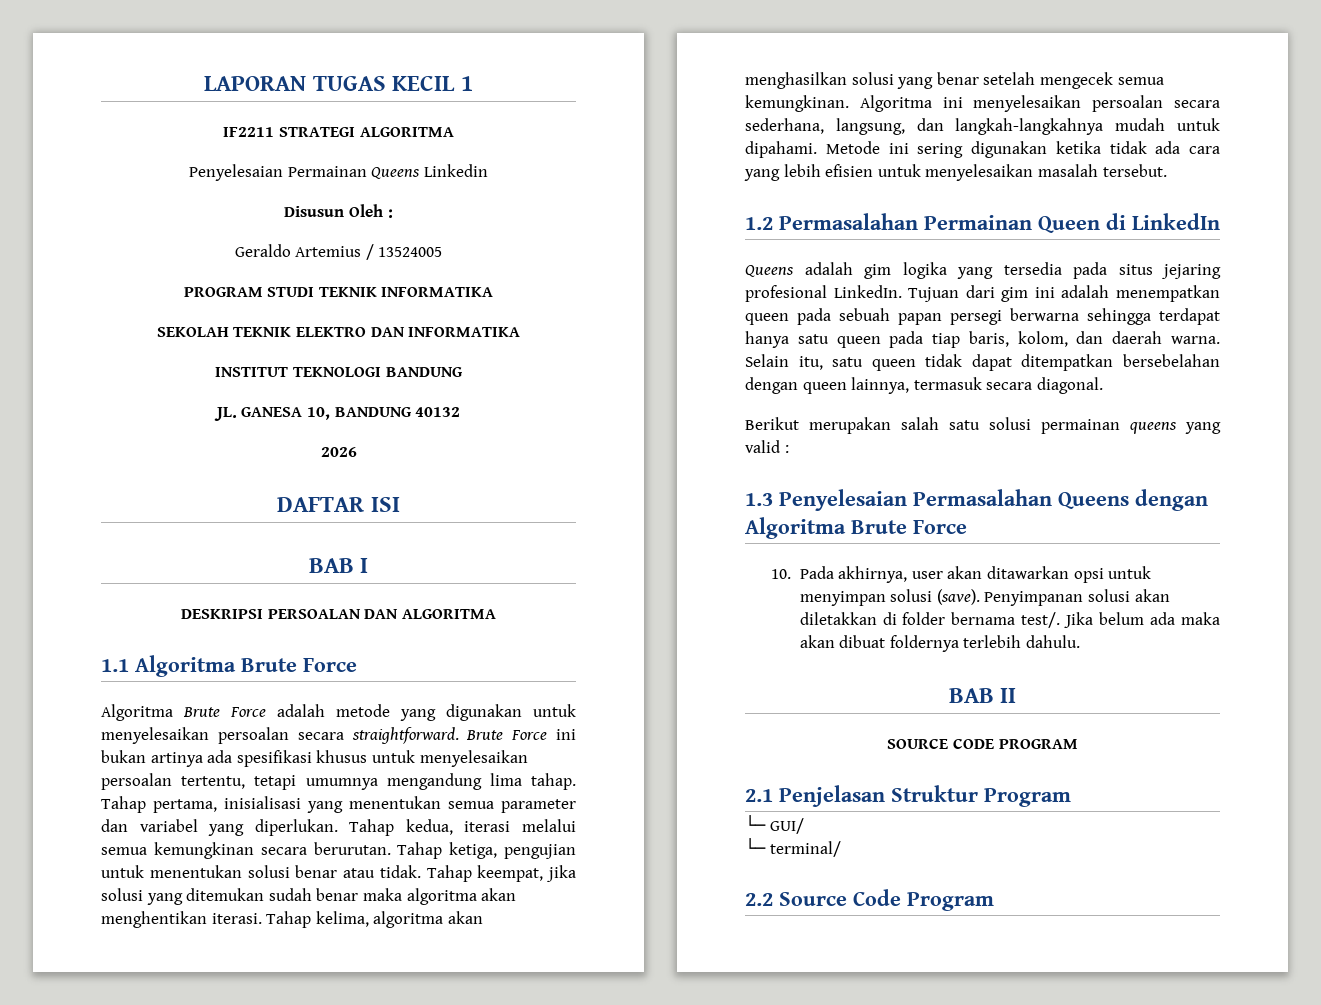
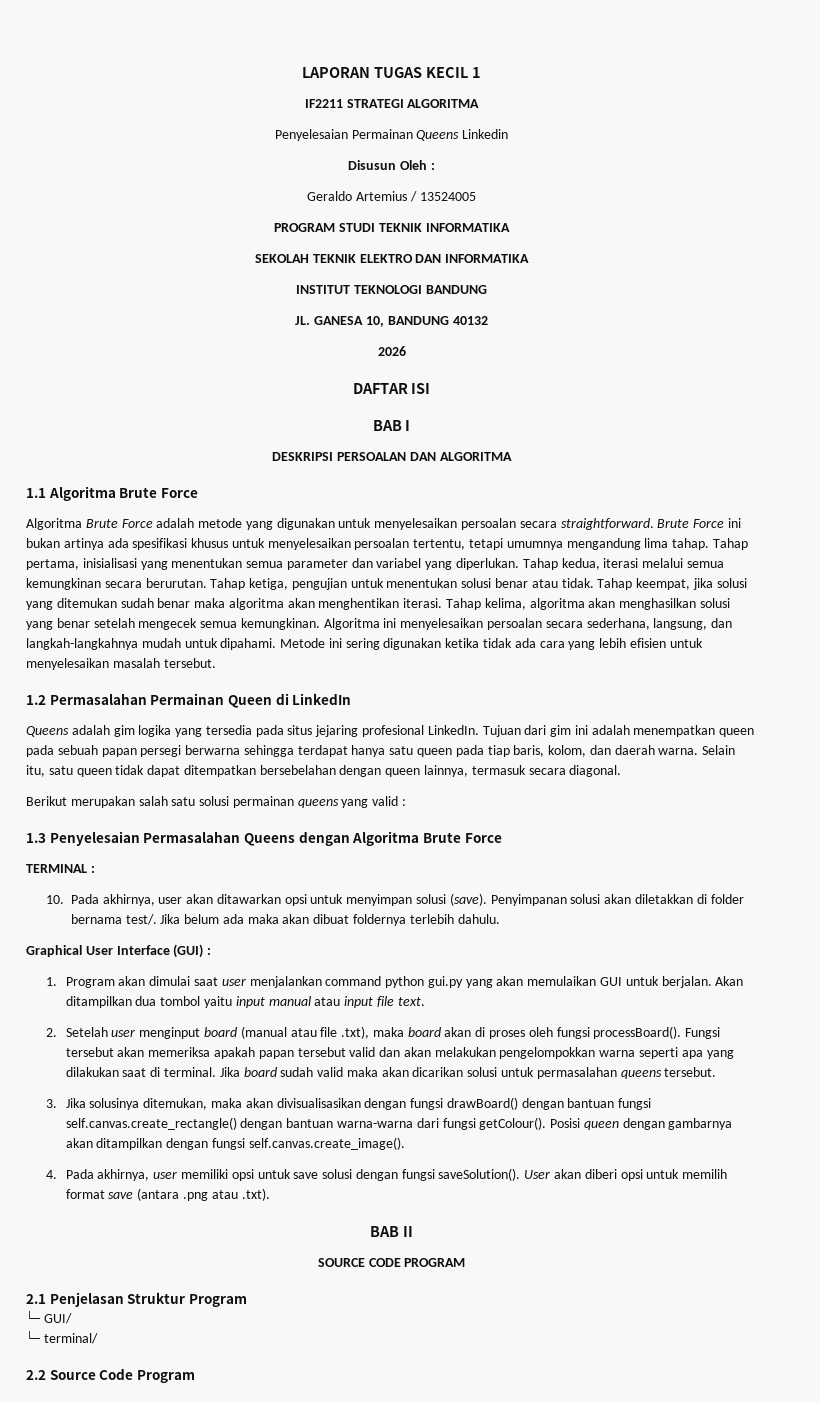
+ TERMINAL :
+ Graphical User Interface (GUI) :
+ 1. Program akan dimulai saat user menjalankan command python gui.py yang akan memulaikan GUI untuk berjalan. Akan ditampilkan dua tombol yaitu input manual atau input file text.
+ 2. Setelah user menginput board (manual atau file .txt), maka board akan di proses oleh fungsi processBoard(). Fungsi tersebut akan memeriksa apakah papan tersebut valid dan akan melakukan pengelompokkan warna seperti apa yang dilakukan saat di terminal. Jika board sudah valid maka akan dicarikan solusi untuk permasalahan queens tersebut.
+ 3. Jika solusinya ditemukan, maka akan divisualisasikan dengan fungsi drawBoard() dengan bantuan fungsi self.canvas.create_rectangle() dengan bantuan warna-warna dari fungsi getColour(). Posisi queen dengan gambarnya akan ditampilkan dengan fungsi self.canvas.create_image().
+ 4. Pada akhirnya, user memiliki opsi untuk save solusi dengan fungsi saveSolution(). User akan diberi opsi untuk memilih format save (antara .png atau .txt).

